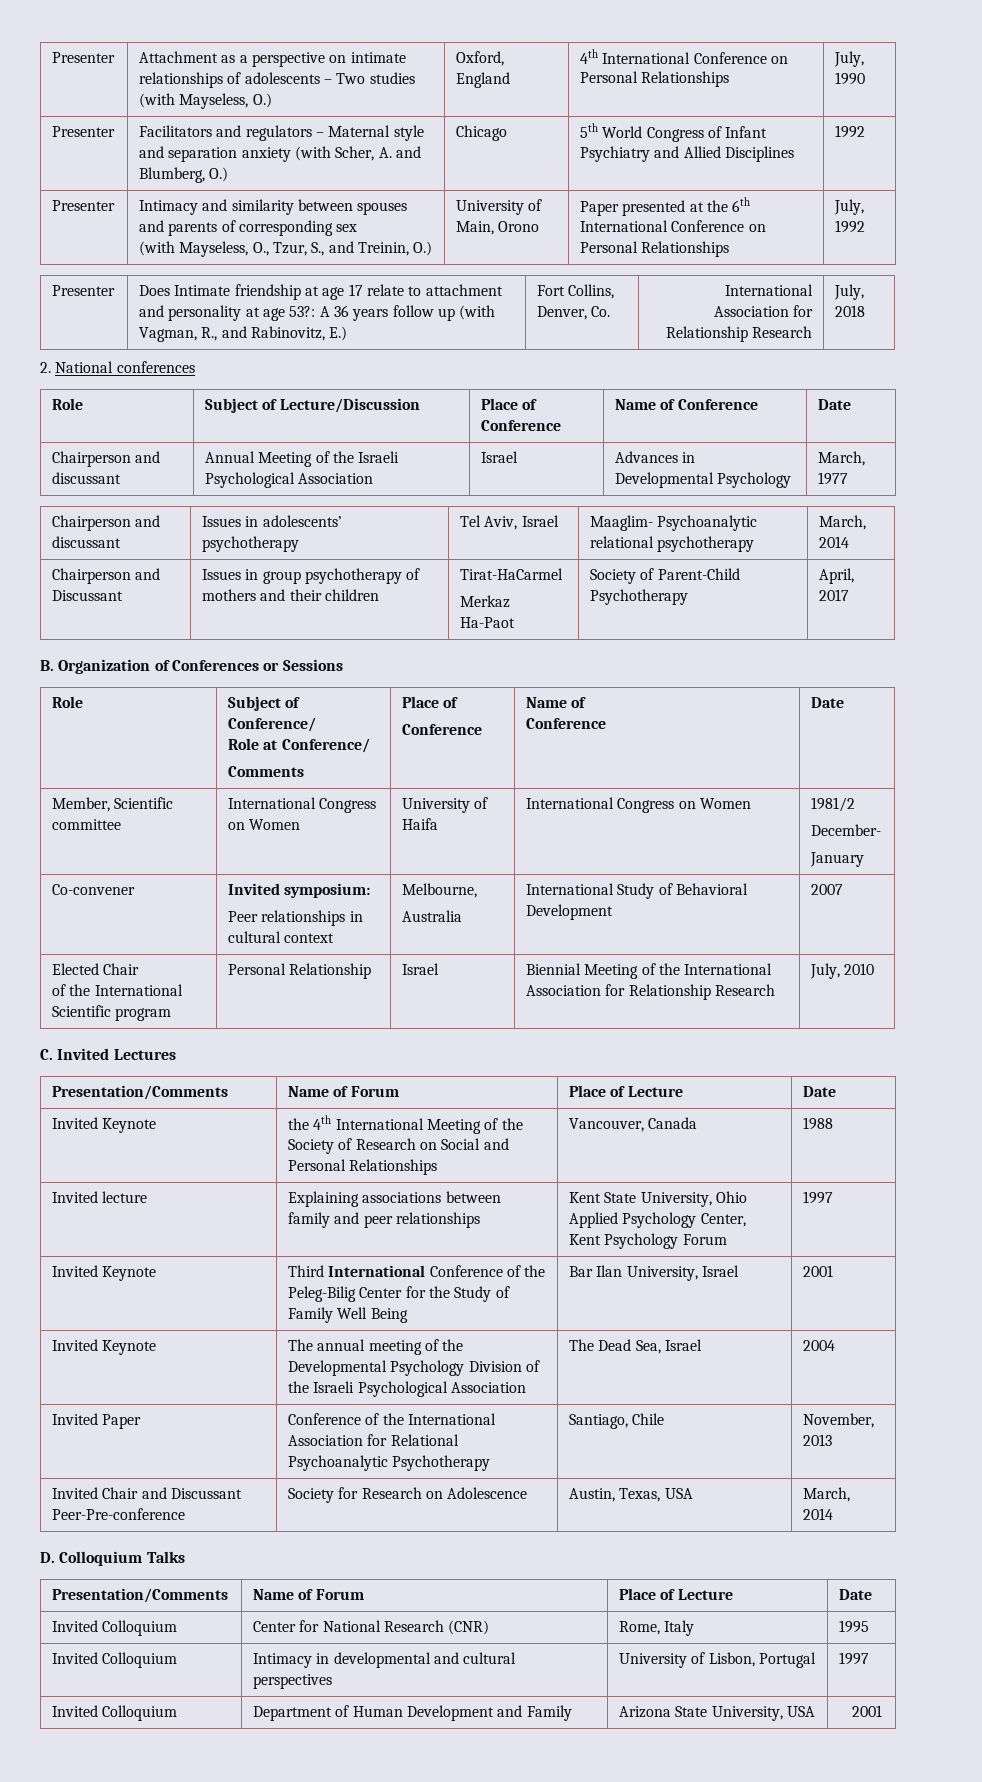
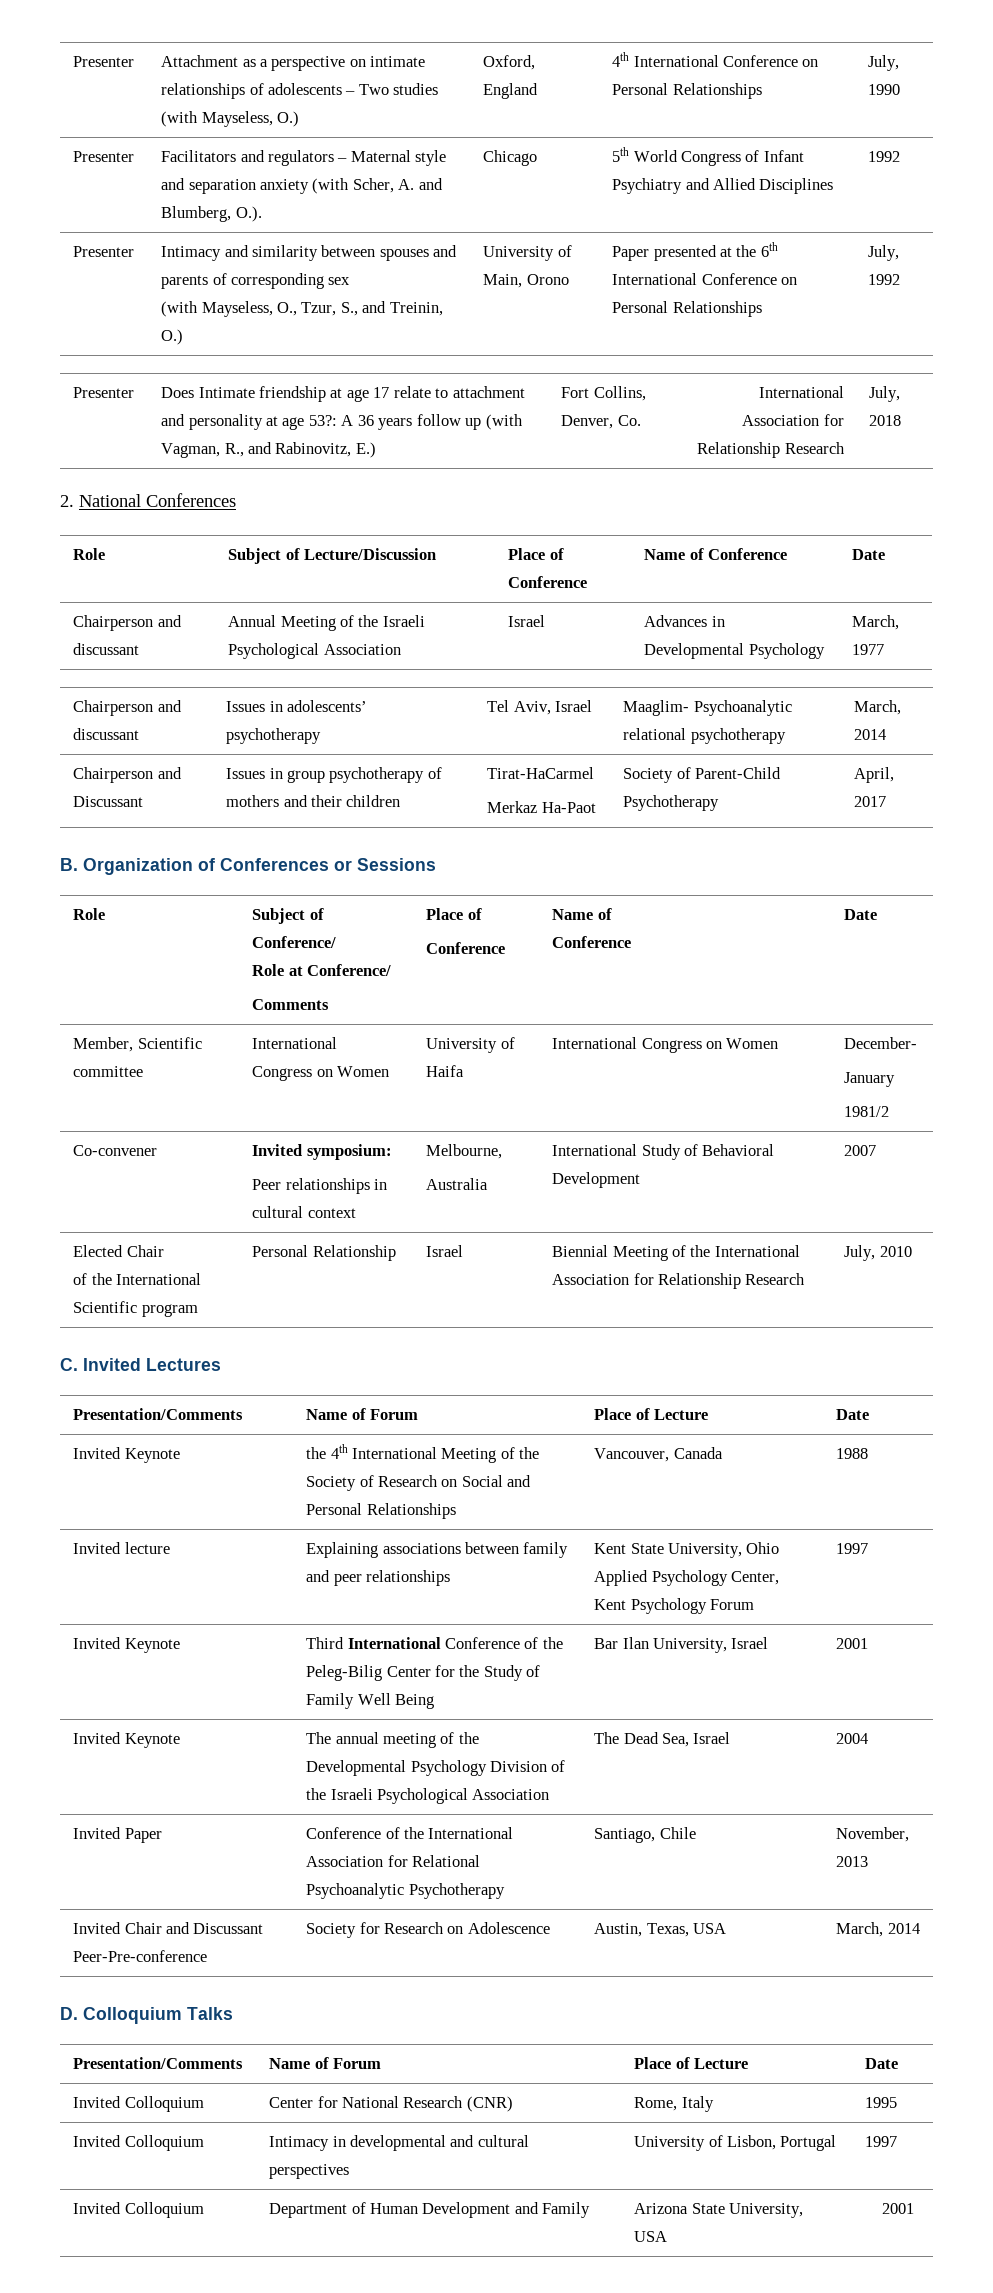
- Presenter | Facilitators and regulators – Maternal style and separation anxiety (with Scher, A. and Blumberg, O.) | Chicago | 5th World Congress of Infant Psychiatry and Allied Disciplines | 1992
+ Presenter | Facilitators and regulators – Maternal style and separation anxiety (with Scher, A. and Blumberg, O.). | Chicago | 5th World Congress of Infant Psychiatry and Allied Disciplines | 1992
- 2. National conferences
+ 2. National Conferences
- Member, Scientific committee | International Congress on Women | University of Haifa | International Congress on Women | 1981/2
- December-
+ Member, Scientific committee | International Congress on Women | University of Haifa | International Congress on Women | December-
  January
+ 1981/2

